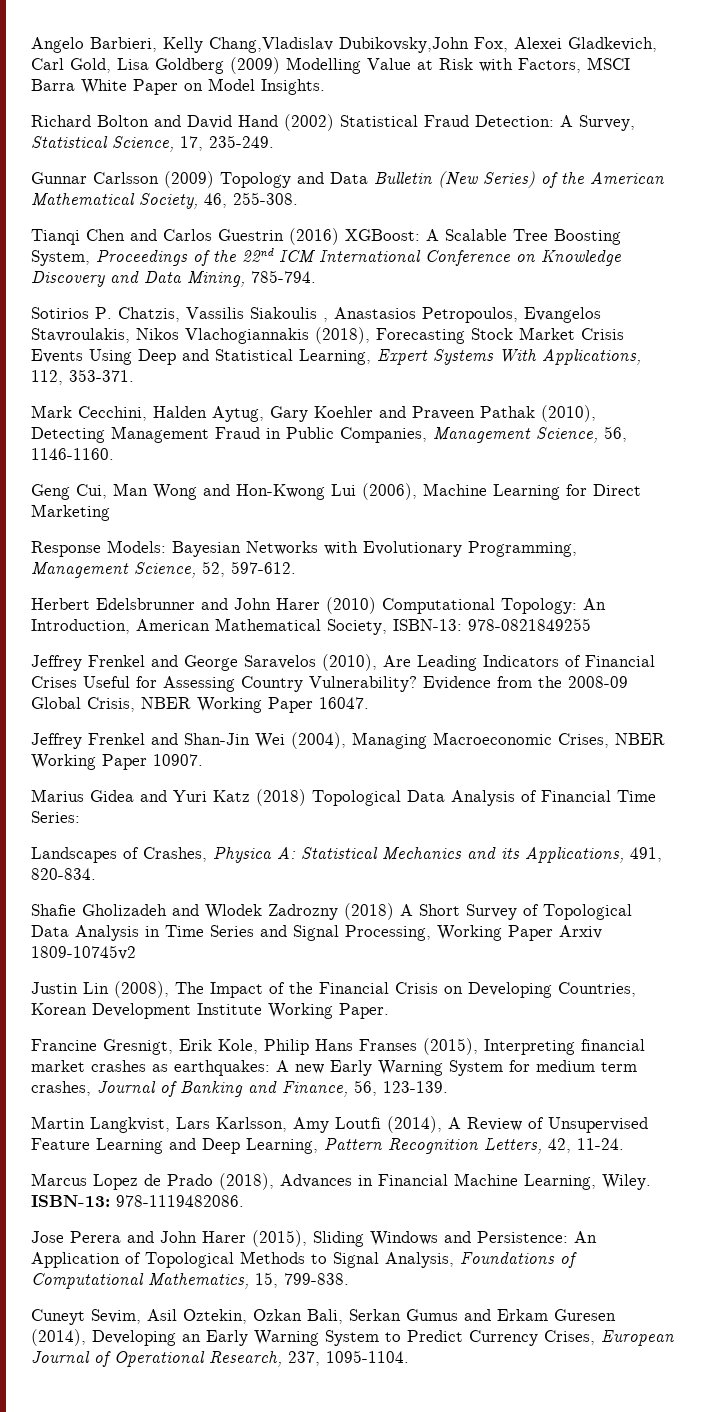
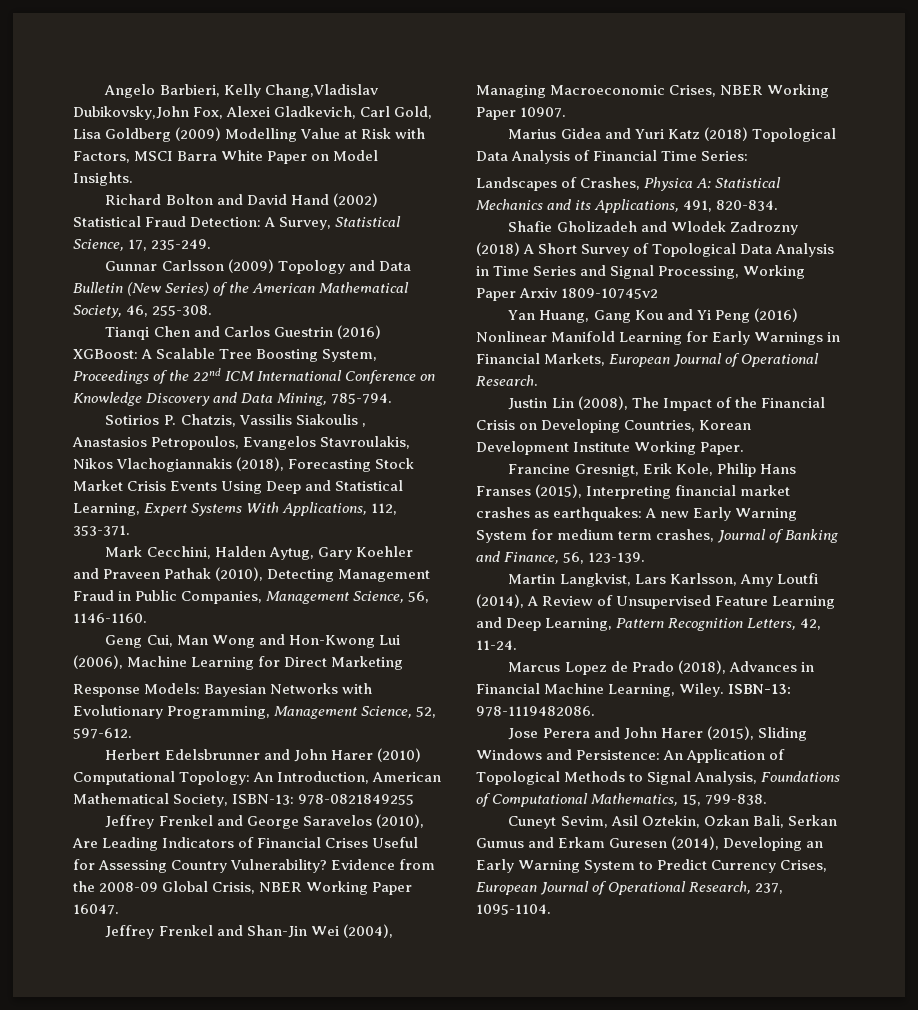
+ Yan Huang, Gang Kou and Yi Peng (2016) Nonlinear Manifold Learning for Early Warnings in Financial Markets, European Journal of Operational Research.

